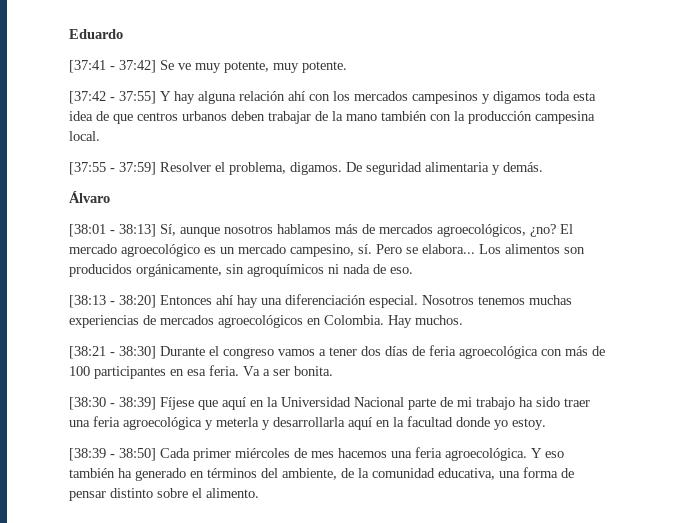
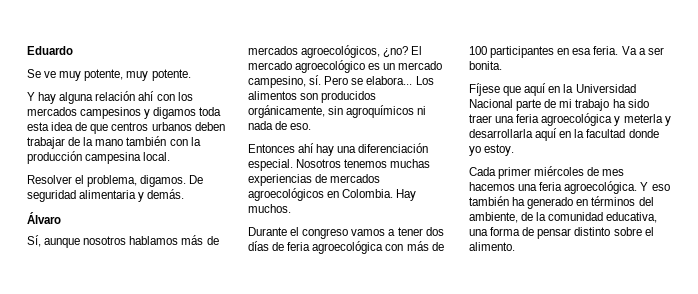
- [37:41 - 37:42] Se ve muy potente, muy potente.
+ Se ve muy potente, muy potente.
- [37:42 - 37:55] Y hay alguna relación ahí con los mercados campesinos y digamos toda esta idea de que centros urbanos deben trabajar de la mano también con la producción campesina local.
+ Y hay alguna relación ahí con los mercados campesinos y digamos toda esta idea de que centros urbanos deben trabajar de la mano también con la producción campesina local.
- [37:55 - 37:59] Resolver el problema, digamos.
+ Resolver el problema, digamos.
- [38:01 - 38:13] Sí, aunque nosotros hablamos más de mercados agroecológicos, ¿no?
+ Sí, aunque nosotros hablamos más de mercados agroecológicos, ¿no?
- [38:13 - 38:20] Entonces ahí hay una diferenciación especial.
+ Entonces ahí hay una diferenciación especial.
- [38:21 - 38:30] Durante el congreso vamos a tener dos días de feria agroecológica con más de 100 participantes en esa feria.
+ Durante el congreso vamos a tener dos días de feria agroecológica con más de 100 participantes en esa feria.
- [38:30 - 38:39] Fíjese que aquí en la Universidad Nacional parte de mi trabajo ha sido traer una feria agroecológica y meterla y desarrollarla aquí en la facultad donde yo estoy.
+ Fíjese que aquí en la Universidad Nacional parte de mi trabajo ha sido traer una feria agroecológica y meterla y desarrollarla aquí en la facultad donde yo estoy.
- [38:39 - 38:50] Cada primer miércoles de mes hacemos una feria agroecológica.
+ Cada primer miércoles de mes hacemos una feria agroecológica.

